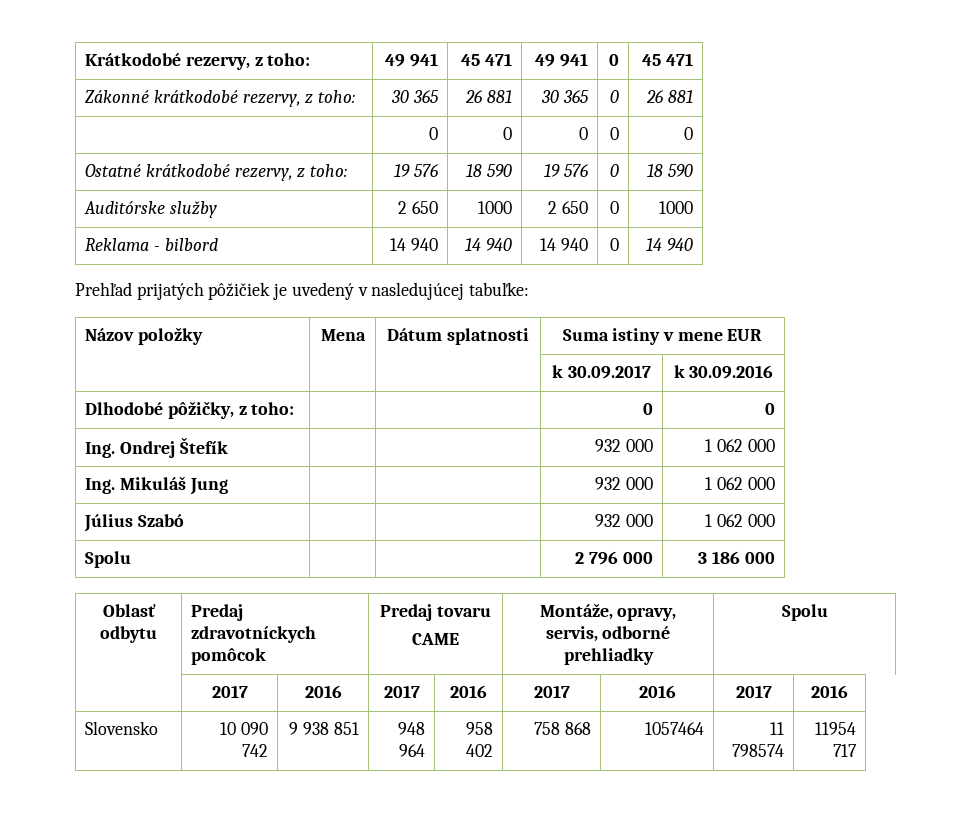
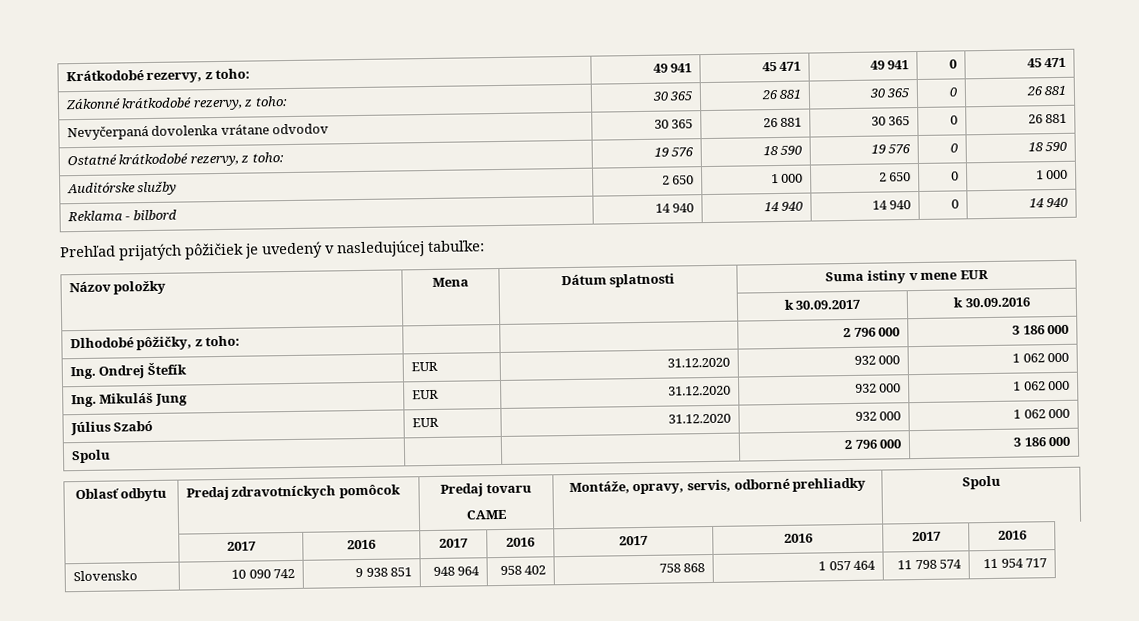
- | 0 | 0 | 0 | 0 | 0
+ Nevyčerpaná dovolenka vrátane odvodov | 30 365 | 26 881 | 30 365 | 0 | 26 881
- Auditórske služby | 2 650 | 1000 | 2 650 | 0 | 1000
+ Auditórske služby | 2 650 | 1 000 | 2 650 | 0 | 1 000
- Dlhodobé pôžičky, z toho: | | | 0 | 0
+ Dlhodobé pôžičky, z toho: | | | 2 796 000 | 3 186 000
- Ing. Ondrej Štefík | | | 932 000 | 1 062 000
+ Ing. Ondrej Štefík | EUR | 31.12.2020 | 932 000 | 1 062 000
- Ing. Mikuláš Jung | | | 932 000 | 1 062 000
+ Ing. Mikuláš Jung | EUR | 31.12.2020 | 932 000 | 1 062 000
- Július Szabó | | | 932 000 | 1 062 000
+ Július Szabó | EUR | 31.12.2020 | 932 000 | 1 062 000
- Slovensko | 10 090 742 | 9 938 851 | 948 964 | 958 402 | 758 868 | 1057464 | 11 798574 | 11954 717
+ Slovensko | 10 090 742 | 9 938 851 | 948 964 | 958 402 | 758 868 | 1 057 464 | 11 798 574 | 11 954 717

